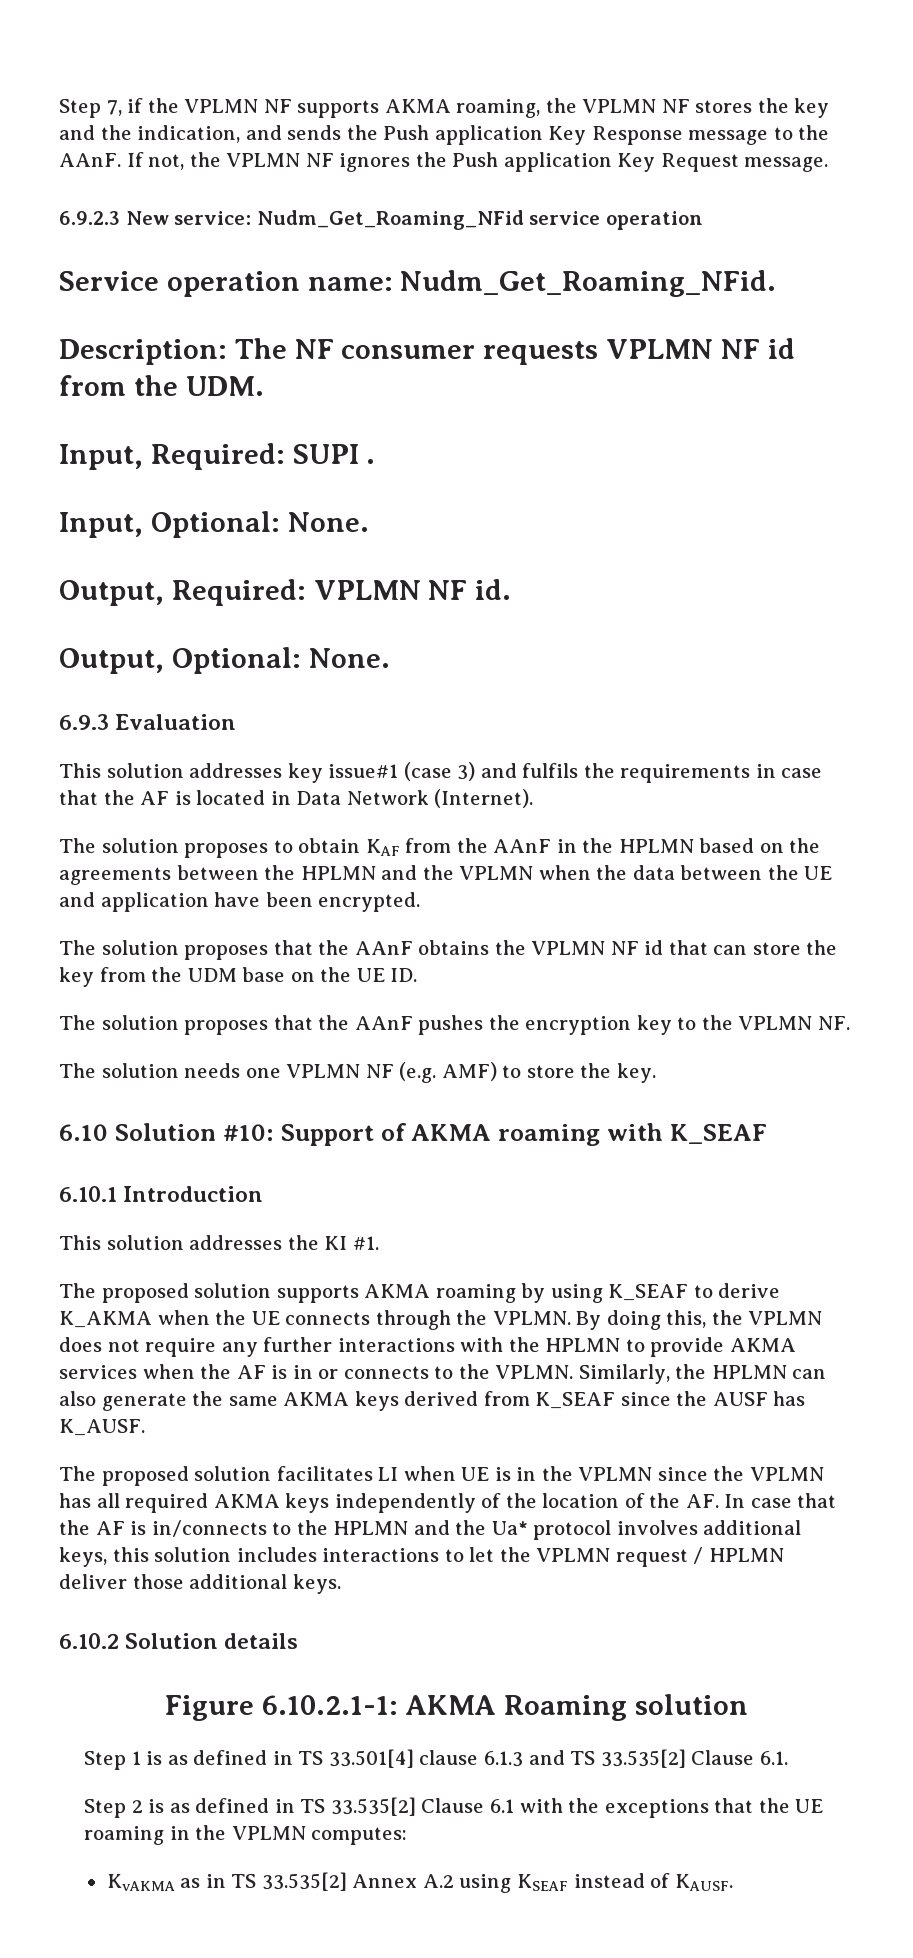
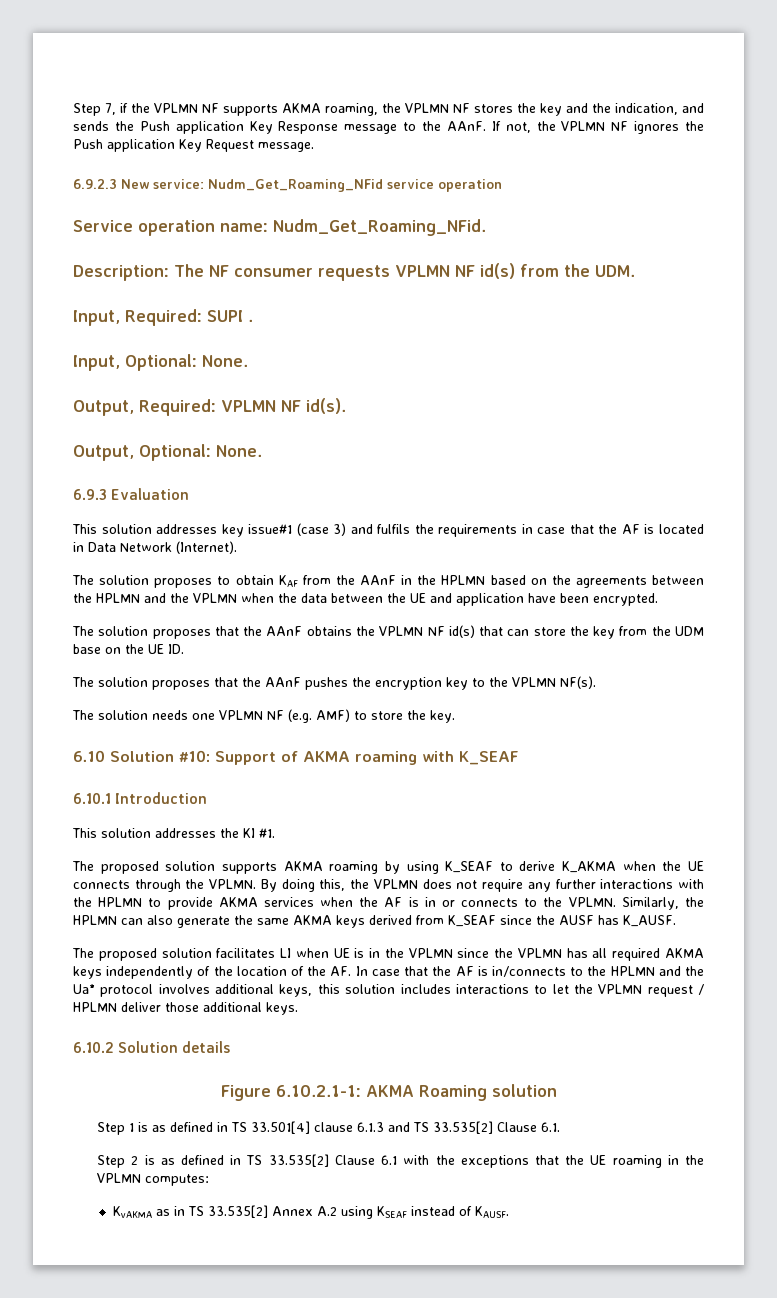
- Description: The NF consumer requests VPLMN NF id from the UDM.
+ Description: The NF consumer requests VPLMN NF id(s) from the UDM.
- Output, Required: VPLMN NF id.
+ Output, Required: VPLMN NF id(s).
- The solution proposes that the AAnF obtains the VPLMN NF id that can store the key from the UDM base on the UE ID.
+ The solution proposes that the AAnF obtains the VPLMN NF id(s) that can store the key from the UDM base on the UE ID.
- The solution proposes that the AAnF pushes the encryption key to the VPLMN NF.
+ The solution proposes that the AAnF pushes the encryption key to the VPLMN NF(s).

